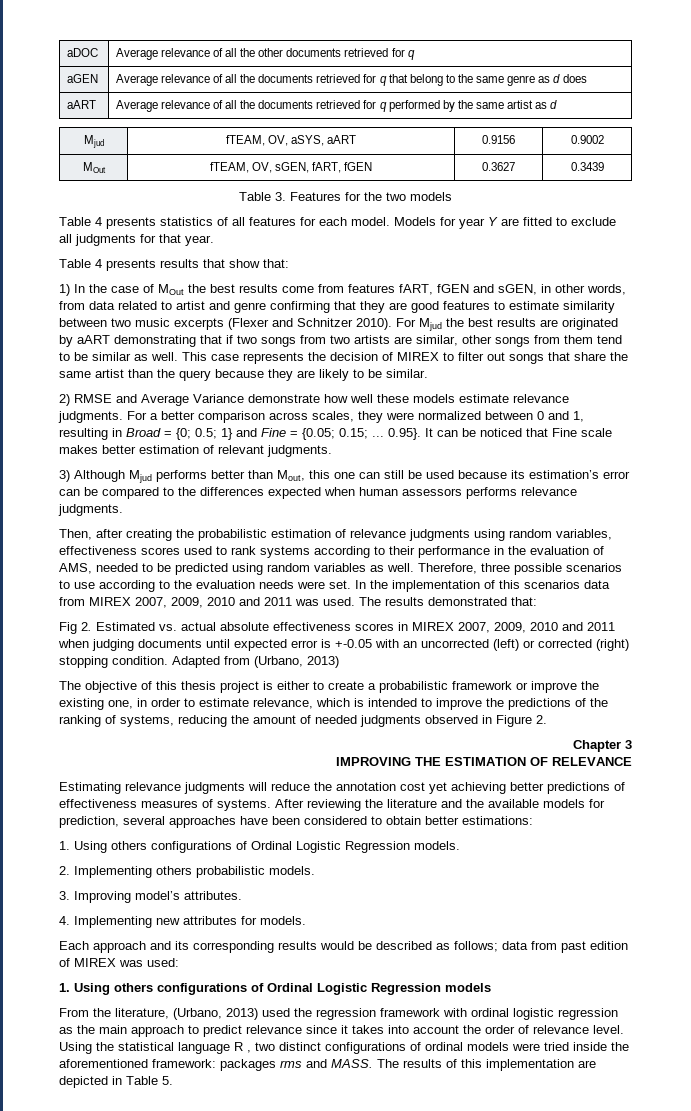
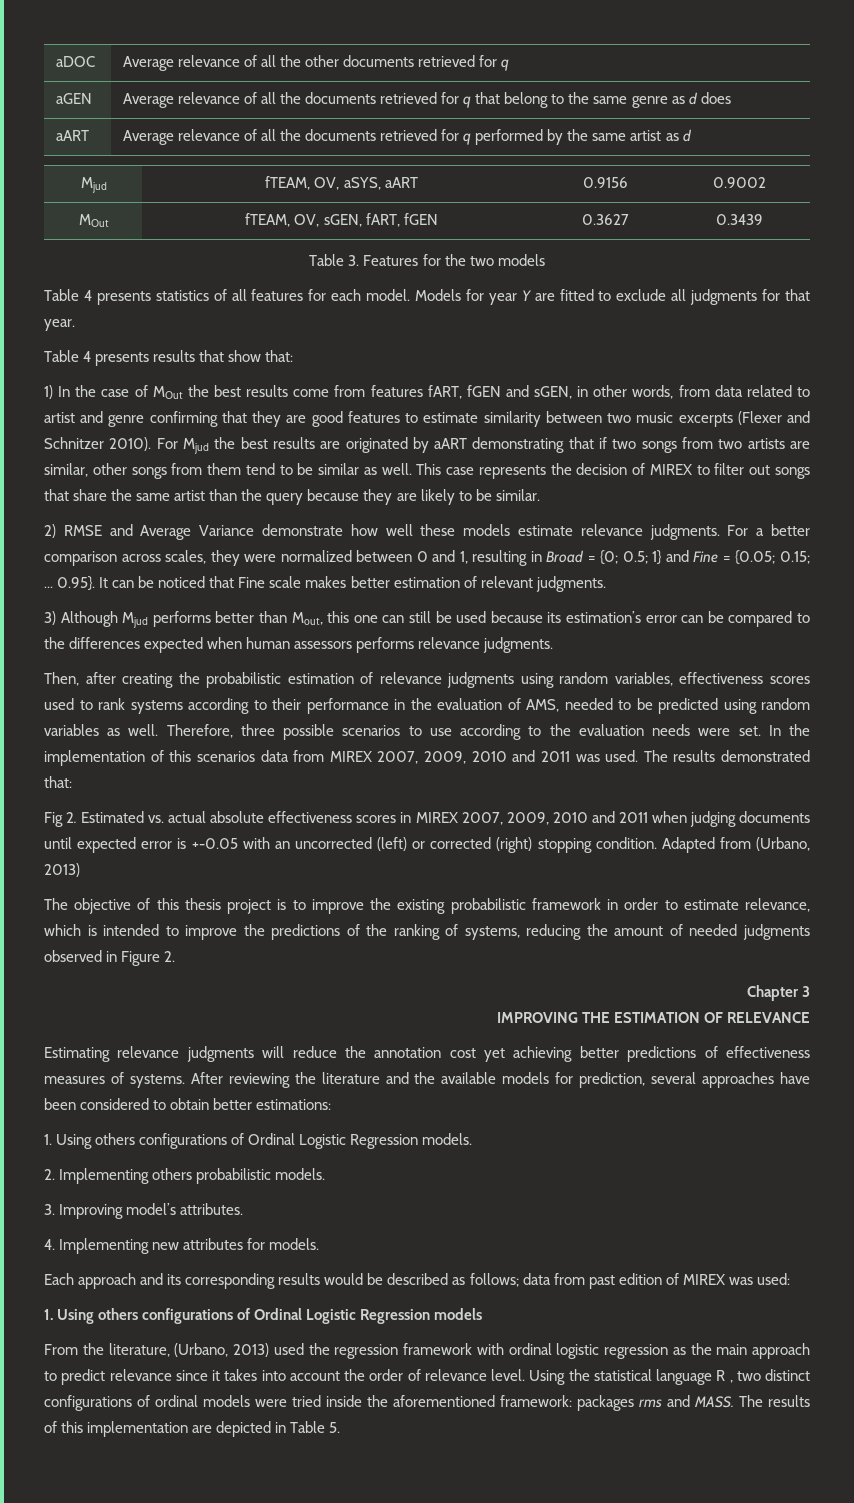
- The objective of this thesis project is either to create a probabilistic framework or improve the existing one, in order to estimate relevance, which is intended to improve the predictions of the ranking of systems, reducing the amount of needed judgments observed in Figure 2.
+ The objective of this thesis project is to improve the existing probabilistic framework in order to estimate relevance, which is intended to improve the predictions of the ranking of systems, reducing the amount of needed judgments observed in Figure 2.

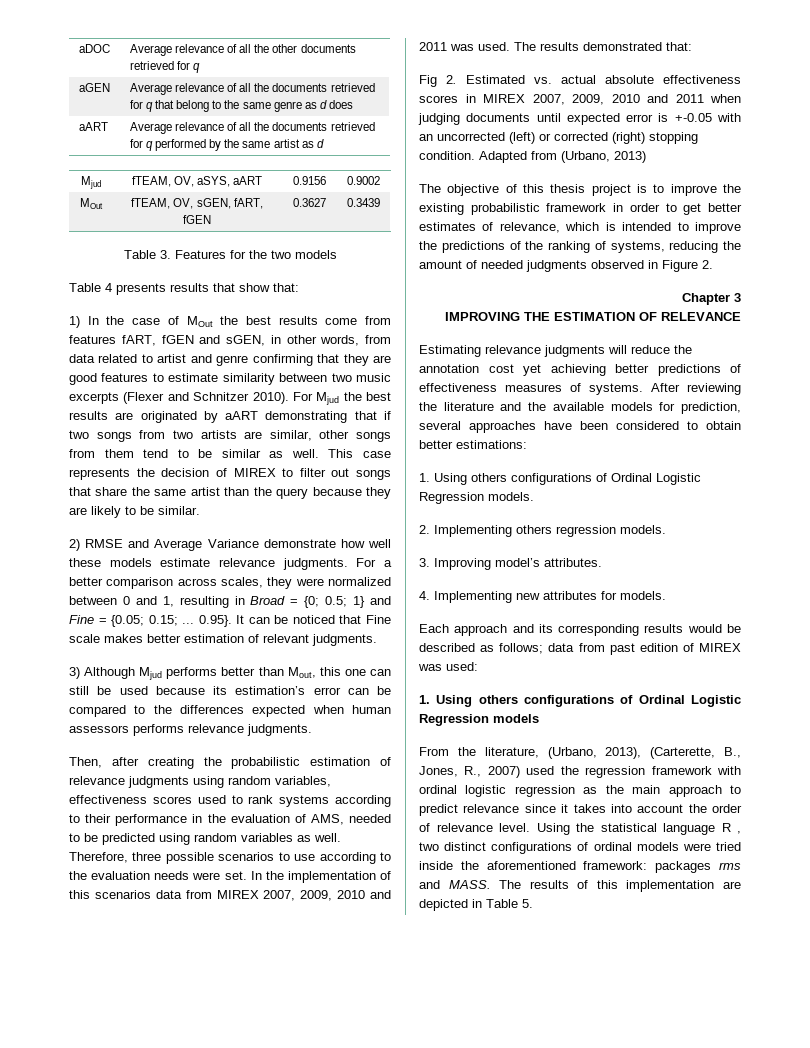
- Table 4 presents statistics of all features for each model. Models for year Y are fitted to exclude all judgments for that year.
- The objective of this thesis project is to improve the existing probabilistic framework in order to estimate relevance, which is intended to improve the predictions of the ranking of systems, reducing the amount of needed judgments observed in Figure 2.
+ The objective of this thesis project is to improve the existing probabilistic framework in order to get better estimates of relevance, which is intended to improve the predictions of the ranking of systems, reducing the amount of needed judgments observed in Figure 2.
- 2. Implementing others probabilistic models.
+ 2. Implementing others regression models.
- From the literature, (Urbano, 2013) used the regression framework with ordinal logistic regression as the main approach to predict relevance since it takes into account the order of relevance level.
+ From the literature, (Urbano, 2013), (Carterette, B., Jones, R., 2007) used the regression framework with ordinal logistic regression as the main approach to predict relevance since it takes into account the order of relevance level.

